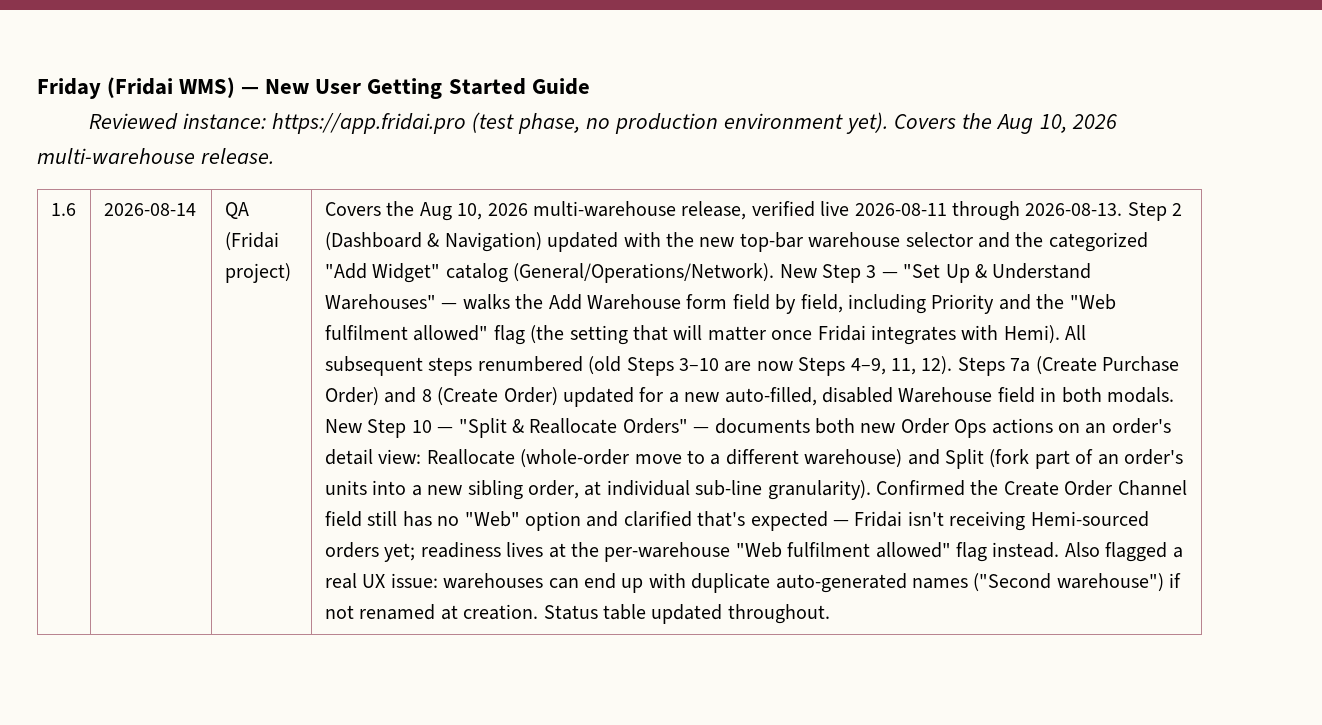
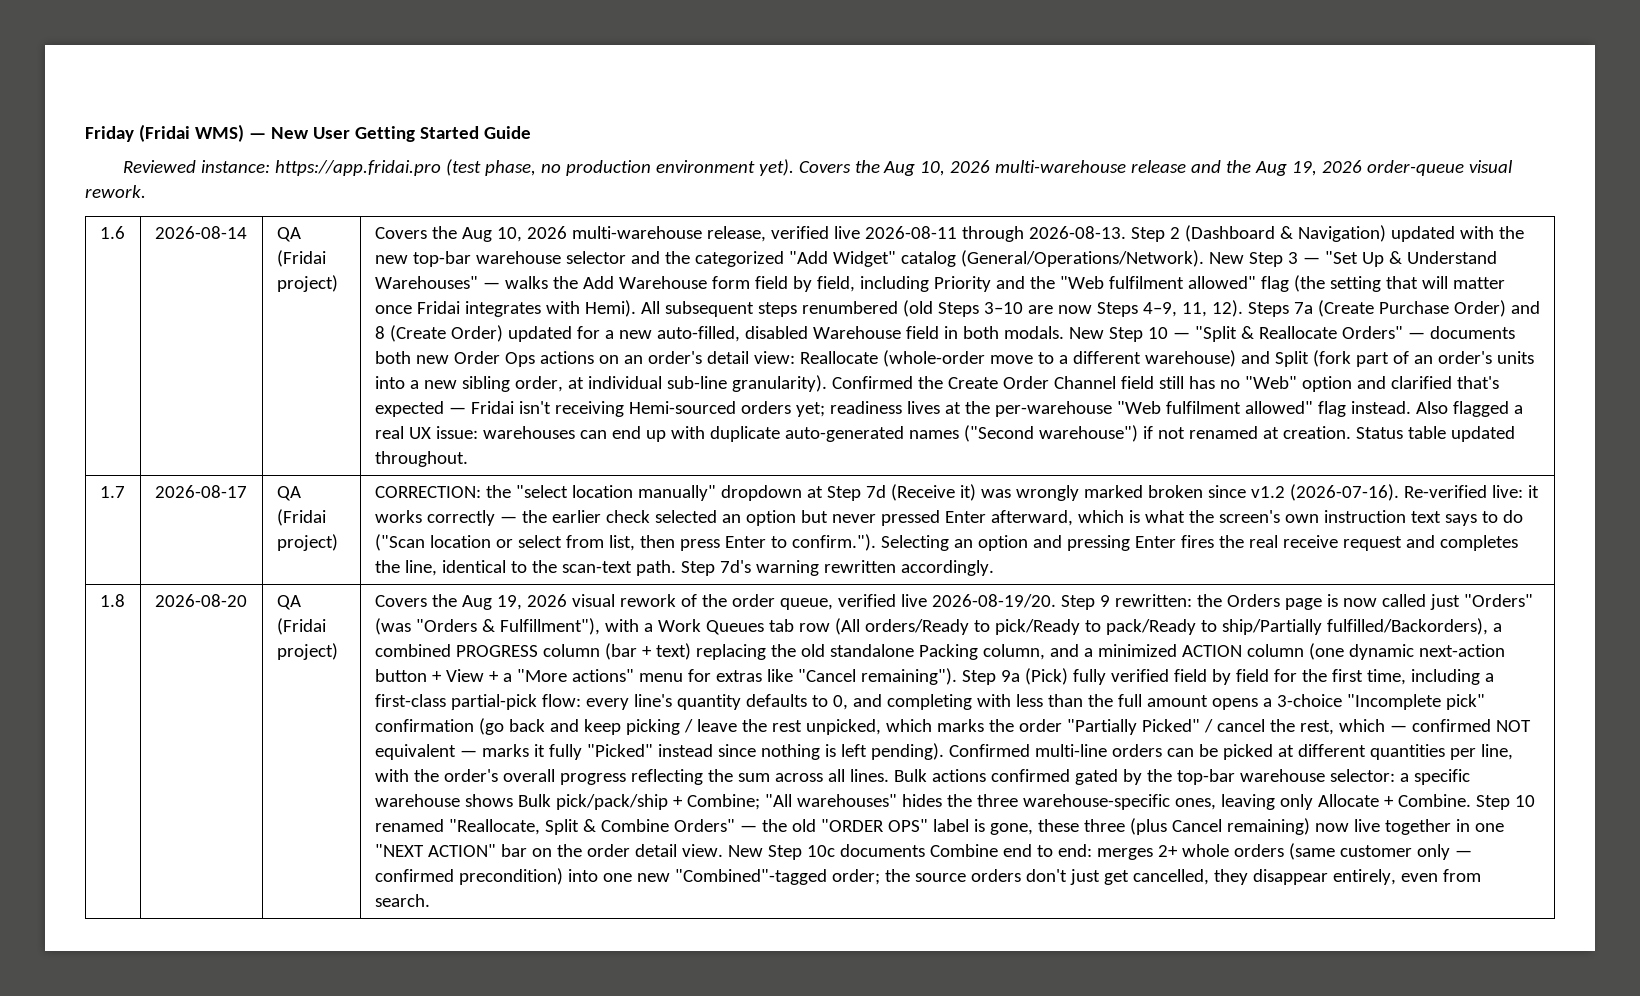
- Covers the Aug 10, 2026 multi-warehouse release.
+ Covers the Aug 10, 2026 multi-warehouse release and the Aug 19, 2026 order-queue visual rework.
+ 1.7 | 2026-08-17 | QA (Fridai project) | CORRECTION: the "select location manually" dropdown at Step 7d (Receive it) was wrongly marked broken since v1.2 (2026-07-16). Re-verified live: it works correctly — the earlier check selected an option but never pressed Enter afterward, which is what the screen's own instruction text says to do ("Scan location or select from list, then press Enter to confirm."). Selecting an option and pressing Enter fires the real receive request and completes the line, identical to the scan-text path. Step 7d's warning rewritten accordingly.
+ 1.8 | 2026-08-20 | QA (Fridai project) | Covers the Aug 19, 2026 visual rework of the order queue, verified live 2026-08-19/20. Step 9 rewritten: the Orders page is now called just "Orders" (was "Orders & Fulfillment"), with a Work Queues tab row (All orders/Ready to pick/Ready to pack/Ready to ship/Partially fulfilled/Backorders), a combined PROGRESS column (bar + text) replacing the old standalone Packing column, and a minimized ACTION column (one dynamic next-action button + View + a "More actions" menu for extras like "Cancel remaining"). Step 9a (Pick) fully verified field by field for the first time, including a first-class partial-pick flow: every line's quantity defaults to 0, and completing with less than the full amount opens a 3-choice "Incomplete pick" confirmation (go back and keep picking / leave the rest unpicked, which marks the order "Partially Picked" / cancel the rest, which — confirmed NOT equivalent — marks it fully "Picked" instead since nothing is left pending). Confirmed multi-line orders can be picked at different quantities per line, with the order's overall progress reflecting the sum across all lines. Bulk actions confirmed gated by the top-bar warehouse selector: a specific warehouse shows Bulk pick/pack/ship + Combine; "All warehouses" hides the three warehouse-specific ones, leaving only Allocate + Combine. Step 10 renamed "Reallocate, Split & Combine Orders" — the old "ORDER OPS" label is gone, these three (plus Cancel remaining) now live together in one "NEXT ACTION" bar on the order detail view. New Step 10c documents Combine end to end: merges 2+ whole orders (same customer only — confirmed precondition) into one new "Combined"-tagged order; the source orders don't just get cancelled, they disappear entirely, even from search.

